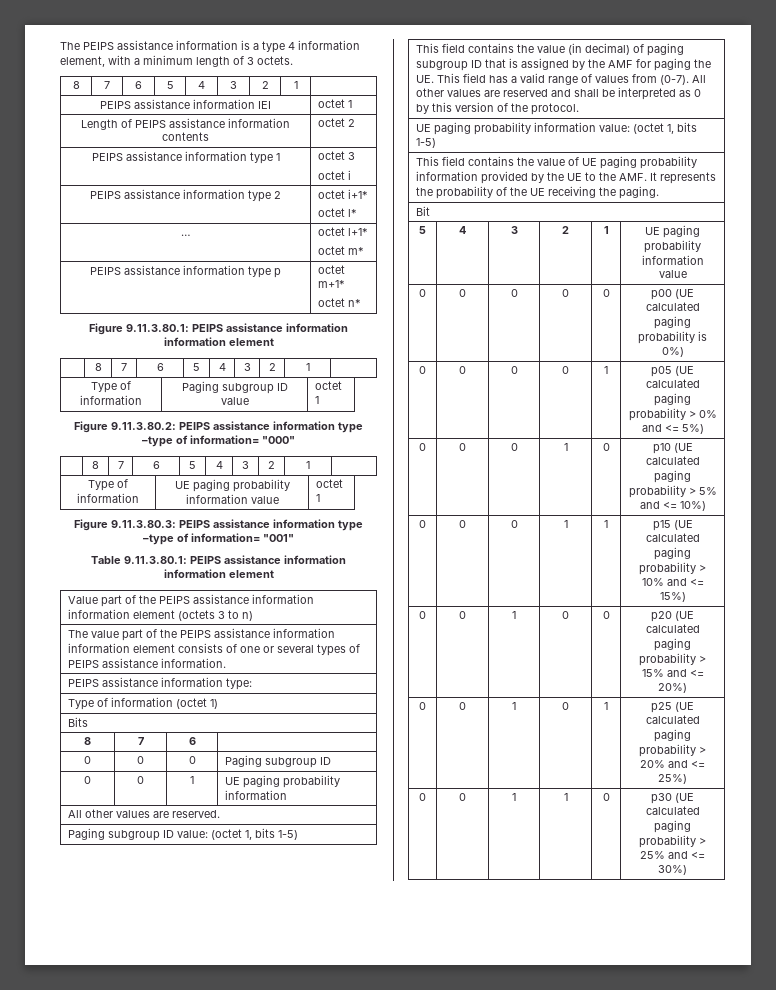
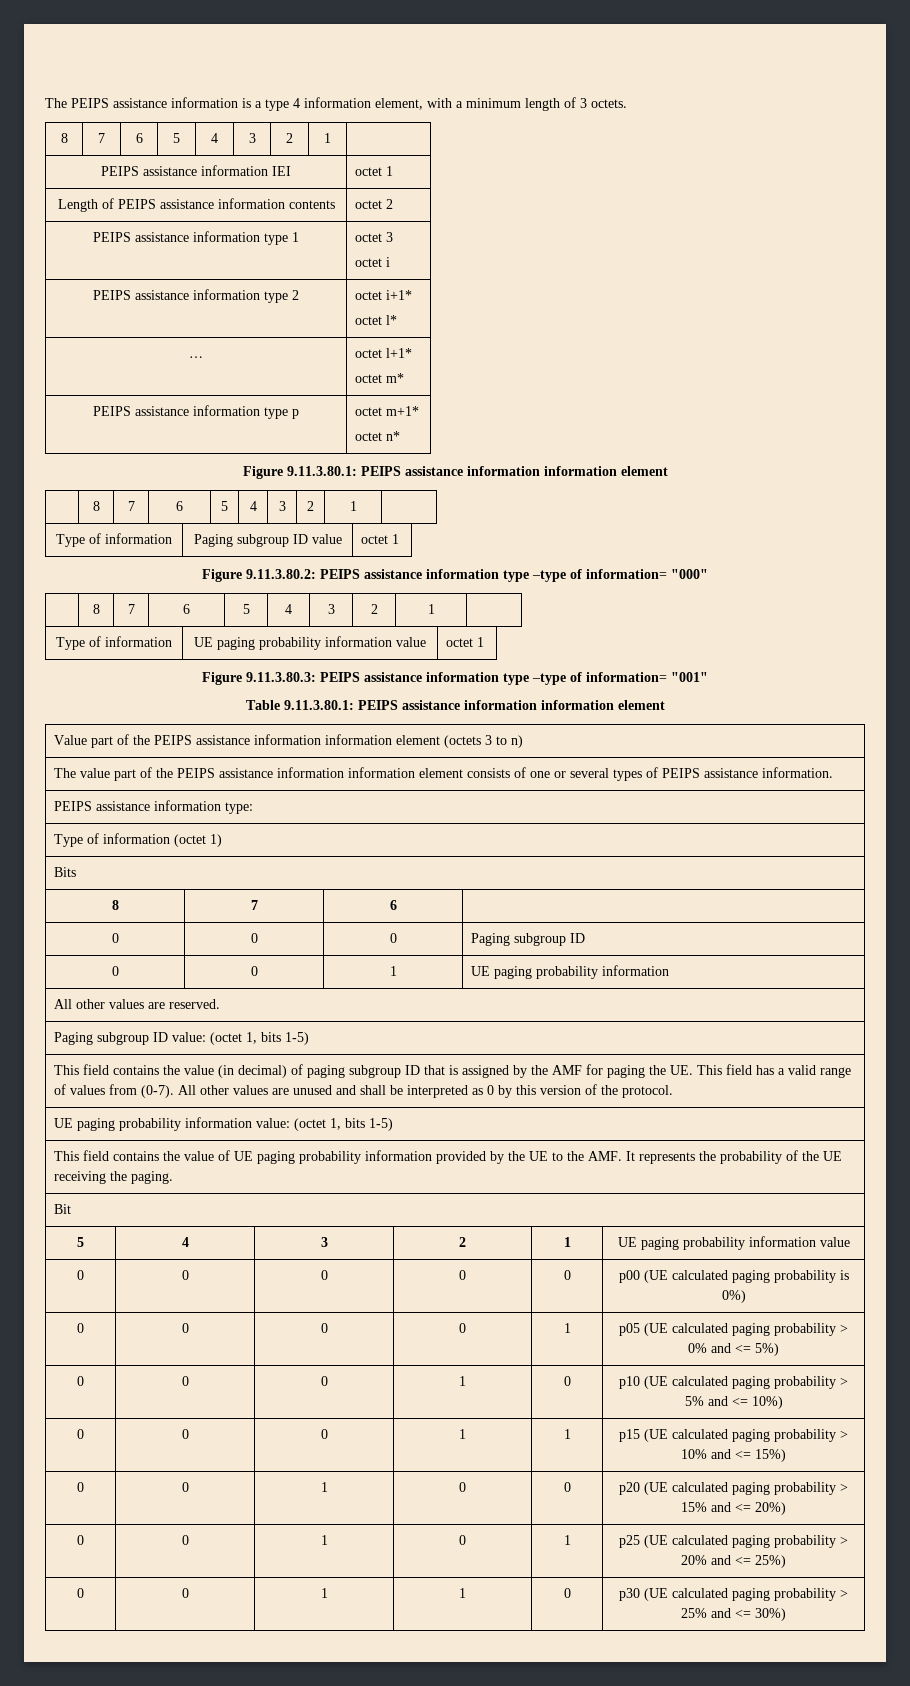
- All other values are reserved and shall be interpreted as 0 by this version of the protocol.
+ All other values are unused and shall be interpreted as 0 by this version of the protocol.

